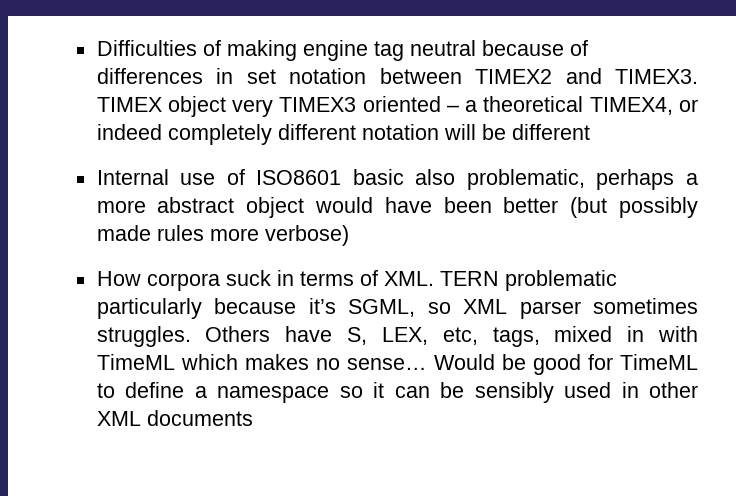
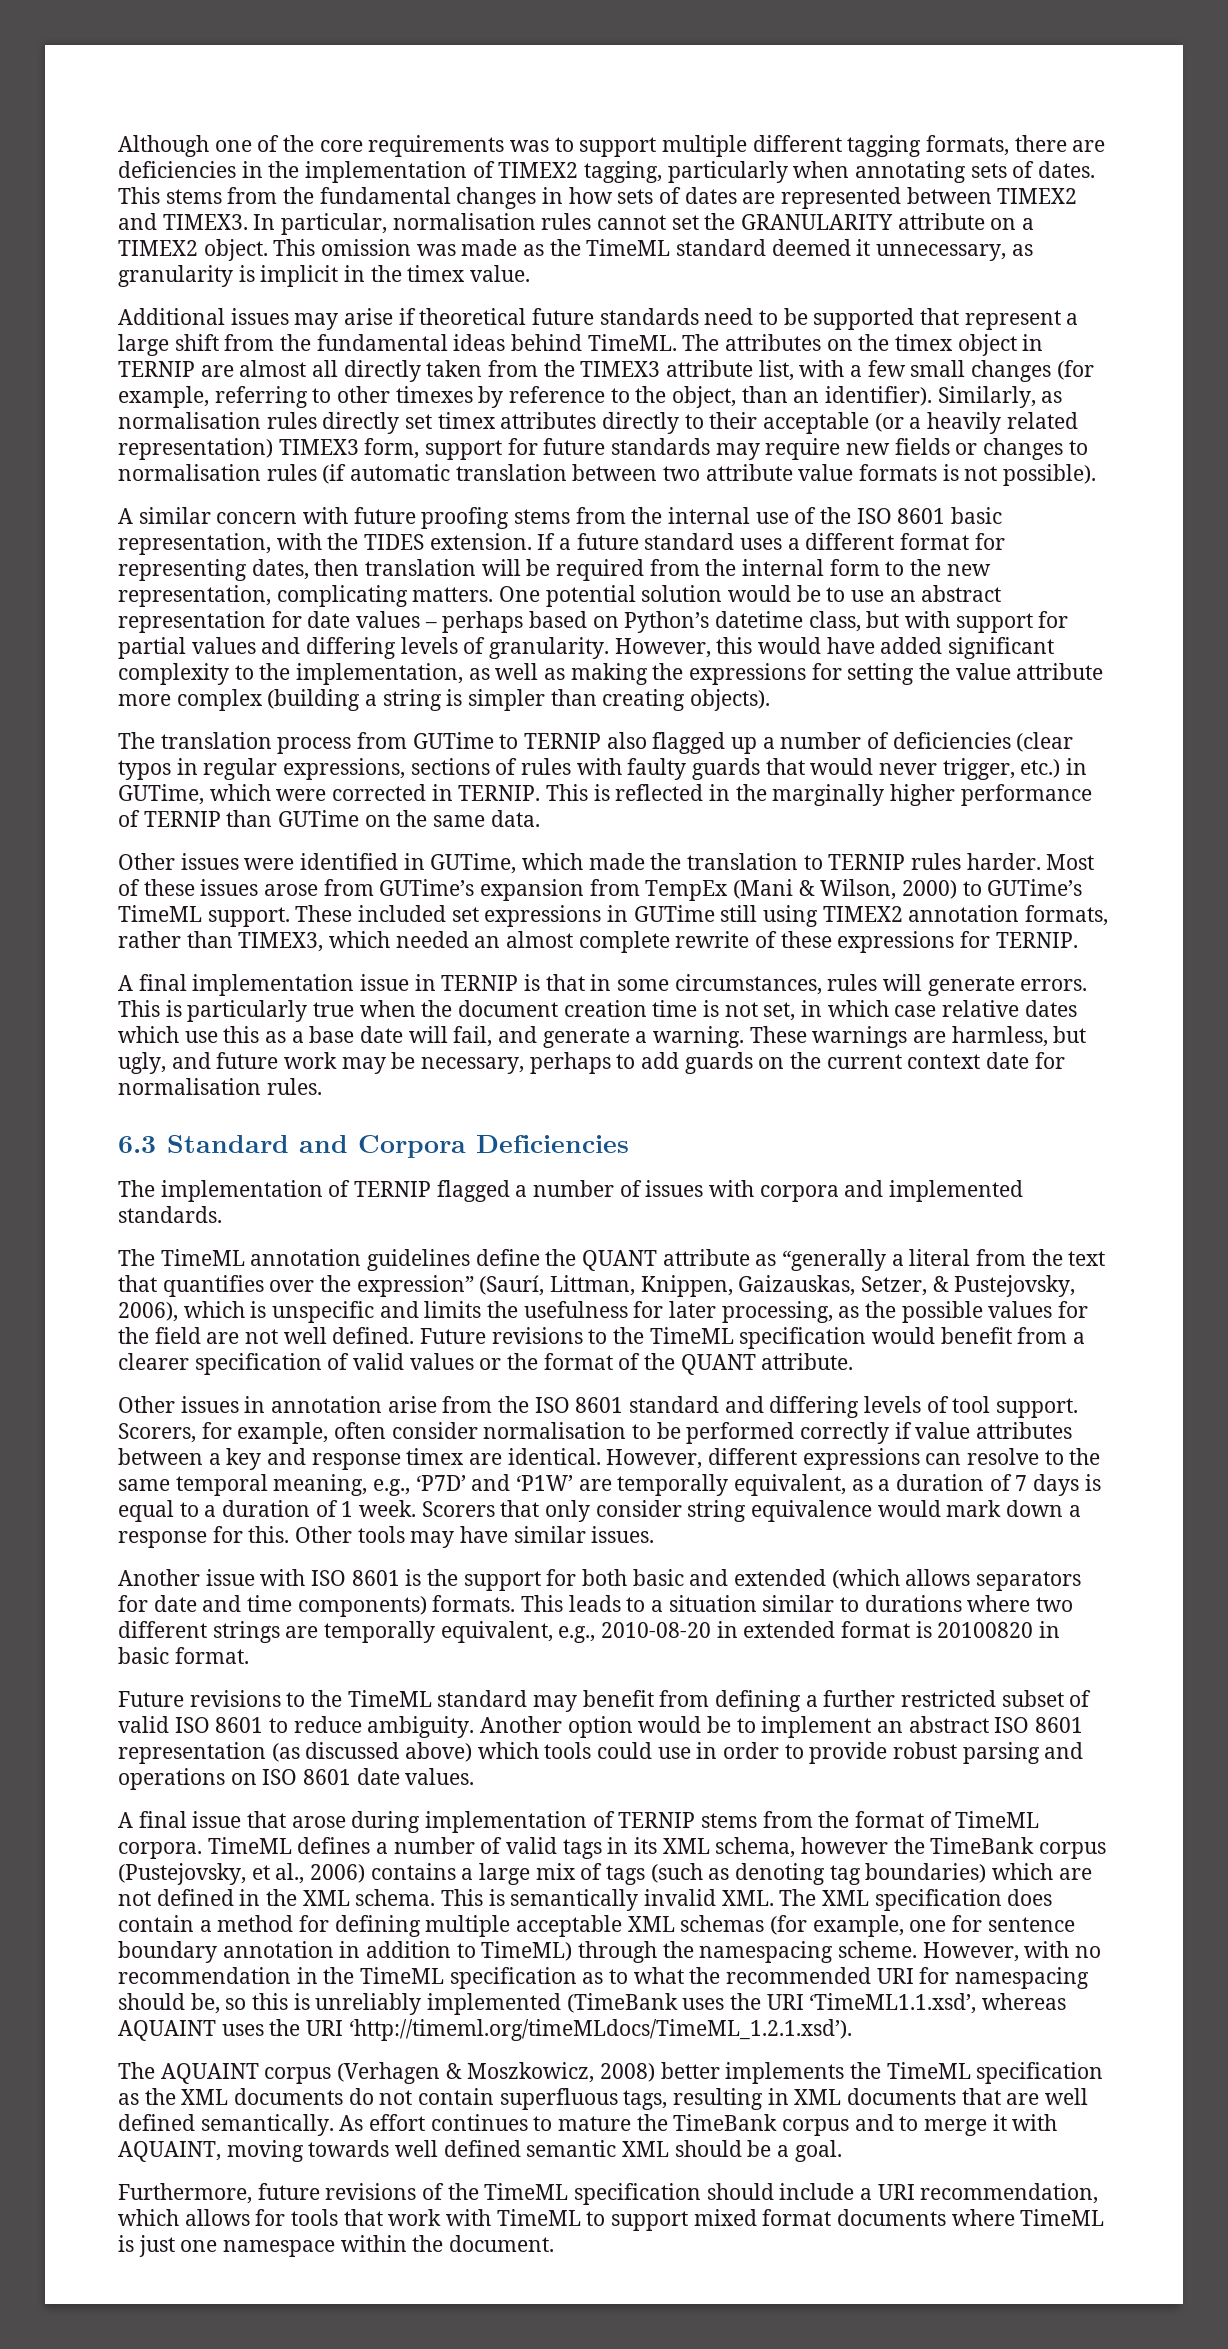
- Difficulties of making engine tag neutral because of differences in set notation between TIMEX2 and TIMEX3. TIMEX object very TIMEX3 oriented – a theoretical TIMEX4, or indeed completely different notation will be different
- Internal use of ISO8601 basic also problematic, perhaps a more abstract object would have been better (but possibly made rules more verbose)
- How corpora suck in terms of XML. TERN problematic particularly because it’s SGML, so XML parser sometimes struggles. Others have S, LEX, etc, tags, mixed in with TimeML which makes no sense… Would be good for TimeML to define a namespace so it can be sensibly used in other XML documents
+ Although one of the core requirements was to support multiple different tagging formats, there are deficiencies in the implementation of TIMEX2 tagging, particularly when annotating sets of dates. This stems from the fundamental changes in how sets of dates are represented between TIMEX2 and TIMEX3. In particular, normalisation rules cannot set the GRANULARITY attribute on a TIMEX2 object. This omission was made as the TimeML standard deemed it unnecessary, as granularity is implicit in the timex value.
+ Additional issues may arise if theoretical future standards need to be supported that represent a large shift from the fundamental ideas behind TimeML. The attributes on the timex object in TERNIP are almost all directly taken from the TIMEX3 attribute list, with a few small changes (for example, referring to other timexes by reference to the object, than an identifier). Similarly, as normalisation rules directly set timex attributes directly to their acceptable (or a heavily related representation) TIMEX3 form, support for future standards may require new fields or changes to normalisation rules (if automatic translation between two attribute value formats is not possible).
+ A similar concern with future proofing stems from the internal use of the ISO 8601 basic representation, with the TIDES extension. If a future standard uses a different format for representing dates, then translation will be required from the internal form to the new representation, complicating matters. One potential solution would be to use an abstract representation for date values – perhaps based on Python’s datetime class, but with support for partial values and differing levels of granularity. However, this would have added significant complexity to the implementation, as well as making the expressions for setting the value attribute more complex (building a string is simpler than creating objects).
+ The translation process from GUTime to TERNIP also flagged up a number of deficiencies (clear typos in regular expressions, sections of rules with faulty guards that would never trigger, etc.) in GUTime, which were corrected in TERNIP. This is reflected in the marginally higher performance of TERNIP than GUTime on the same data.
+ Other issues were identified in GUTime, which made the translation to TERNIP rules harder. Most of these issues arose from GUTime’s expansion from TempEx (Mani & Wilson, 2000) to GUTime’s TimeML support. These included set expressions in GUTime still using TIMEX2 annotation formats, rather than TIMEX3, which needed an almost complete rewrite of these expressions for TERNIP.
+ A final implementation issue in TERNIP is that in some circumstances, rules will generate errors. This is particularly true when the document creation time is not set, in which case relative dates which use this as a base date will fail, and generate a warning. These warnings are harmless, but ugly, and future work may be necessary, perhaps to add guards on the current context date for normalisation rules.
+ 6.3 Standard and Corpora Deficiencies
+ The implementation of TERNIP flagged a number of issues with corpora and implemented standards.
+ The TimeML annotation guidelines define the QUANT attribute as “generally a literal from the text that quantifies over the expression” (Saurí, Littman, Knippen, Gaizauskas, Setzer, & Pustejovsky, 2006), which is unspecific and limits the usefulness for later processing, as the possible values for the field are not well defined. Future revisions to the TimeML specification would benefit from a clearer specification of valid values or the format of the QUANT attribute.
+ Other issues in annotation arise from the ISO 8601 standard and differing levels of tool support. Scorers, for example, often consider normalisation to be performed correctly if value attributes between a key and response timex are identical. However, different expressions can resolve to the same temporal meaning, e.g., ‘P7D’ and ‘P1W’ are temporally equivalent, as a duration of 7 days is equal to a duration of 1 week. Scorers that only consider string equivalence would mark down a response for this. Other tools may have similar issues.
+ Another issue with ISO 8601 is the support for both basic and extended (which allows separators for date and time components) formats. This leads to a situation similar to durations where two different strings are temporally equivalent, e.g., 2010-08-20 in extended format is 20100820 in basic format.
+ Future revisions to the TimeML standard may benefit from defining a further restricted subset of valid ISO 8601 to reduce ambiguity. Another option would be to implement an abstract ISO 8601 representation (as discussed above) which tools could use in order to provide robust parsing and operations on ISO 8601 date values.
+ A final issue that arose during implementation of TERNIP stems from the format of TimeML corpora. TimeML defines a number of valid tags in its XML schema, however the TimeBank corpus (Pustejovsky, et al., 2006) contains a large mix of tags (such as denoting tag boundaries) which are not defined in the XML schema. This is semantically invalid XML. The XML specification does contain a method for defining multiple acceptable XML schemas (for example, one for sentence boundary annotation in addition to TimeML) through the namespacing scheme. However, with no recommendation in the TimeML specification as to what the recommended URI for namespacing should be, so this is unreliably implemented (TimeBank uses the URI ‘TimeML1.1.xsd’, whereas AQUAINT uses the URI ‘http://timeml.org/timeMLdocs/TimeML_1.2.1.xsd’).
+ The AQUAINT corpus (Verhagen & Moszkowicz, 2008) better implements the TimeML specification as the XML documents do not contain superfluous tags, resulting in XML documents that are well defined semantically. As effort continues to mature the TimeBank corpus and to merge it with AQUAINT, moving towards well defined semantic XML should be a goal.
+ Furthermore, future revisions of the TimeML specification should include a URI recommendation, which allows for tools that work with TimeML to support mixed format documents where TimeML is just one namespace within the document.

